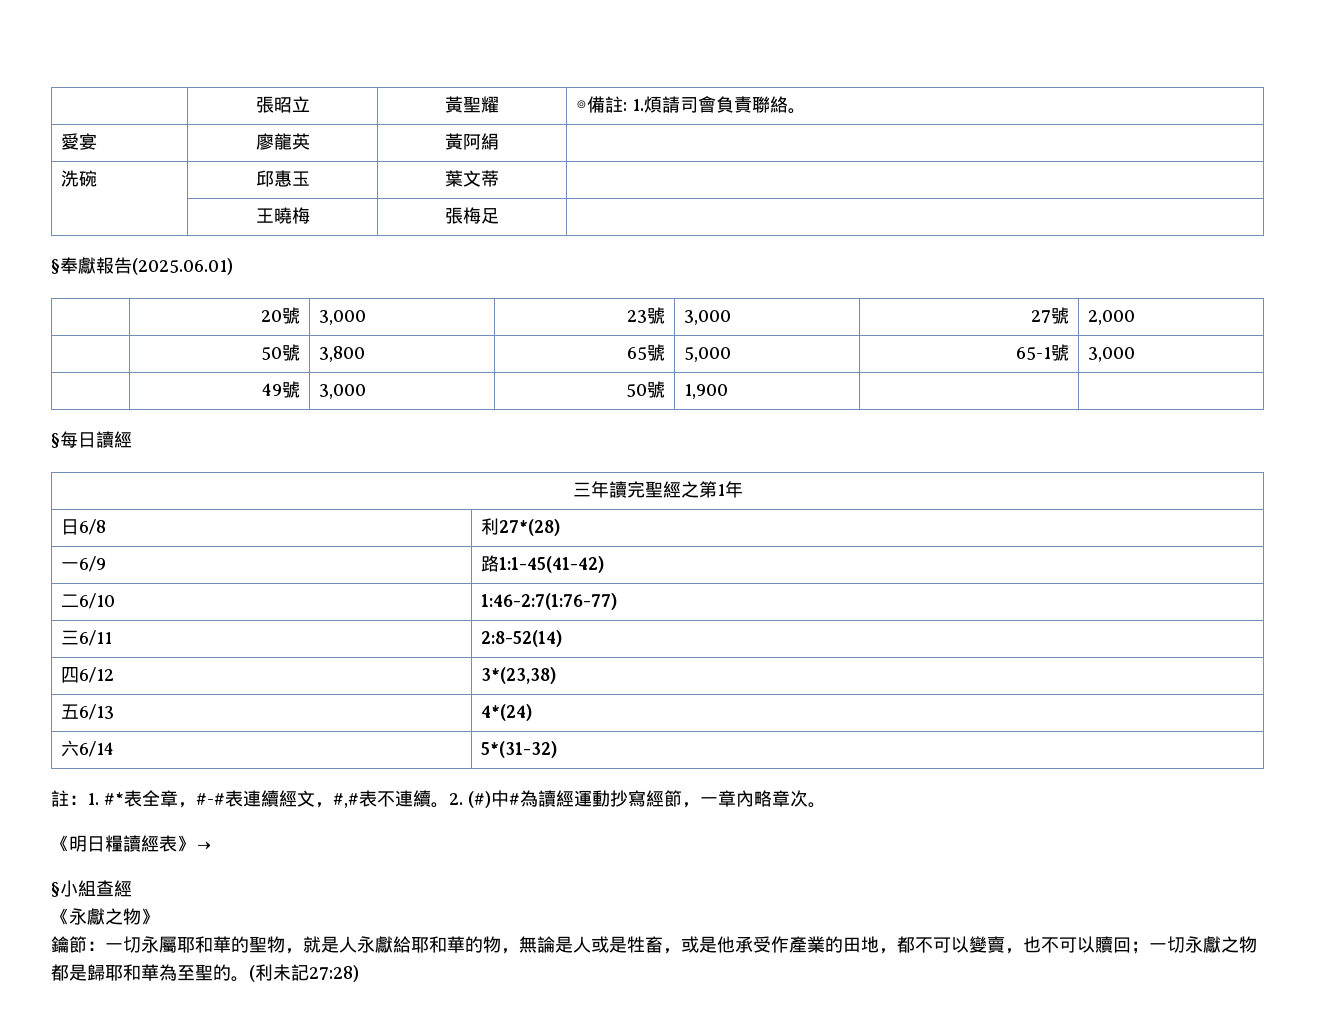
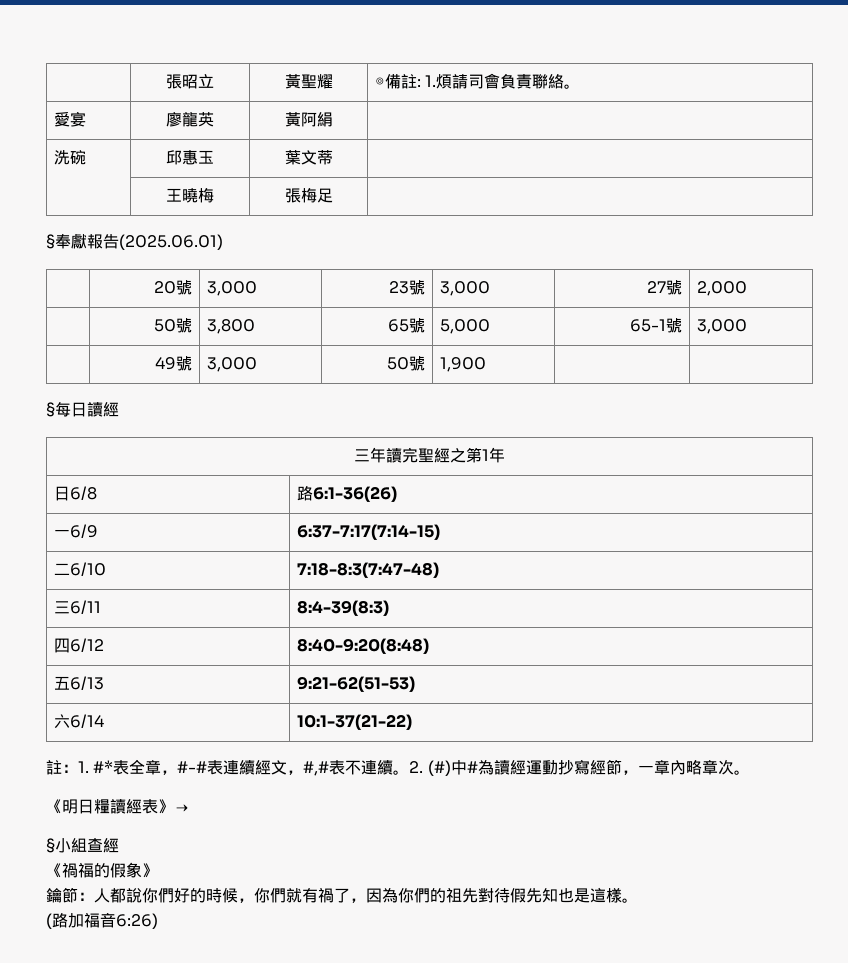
- 日6/8 | 利27*(28)
+ 日6/8 | 路6:1-36(26)
- 一6/9 | 路1:1-45(41-42)
+ 一6/9 | 6:37-7:17(7:14-15)
- 二6/10 | 1:46-2:7(1:76-77)
+ 二6/10 | 7:18-8:3(7:47-48)
- 三6/11 | 2:8-52(14)
+ 三6/11 | 8:4-39(8:3)
- 四6/12 | 3*(23,38)
+ 四6/12 | 8:40-9:20(8:48)
- 五6/13 | 4*(24)
+ 五6/13 | 9:21-62(51-53)
- 六6/14 | 5*(31-32)
+ 六6/14 | 10:1-37(21-22)
- 《永獻之物》
+ 《禍福的假象》
- 鑰節：一切永屬耶和華的聖物，就是人永獻給耶和華的物，無論是人或是牲畜，或是他承受作產業的田地，都不可以變賣，也不可以贖回；一切永獻之物都是歸耶和華為至聖的。(利未記27:28)
+ 鑰節：人都說你們好的時候，你們就有禍了，因為你們的祖先對待假先知也是這樣。
+ (路加福音6:26)

